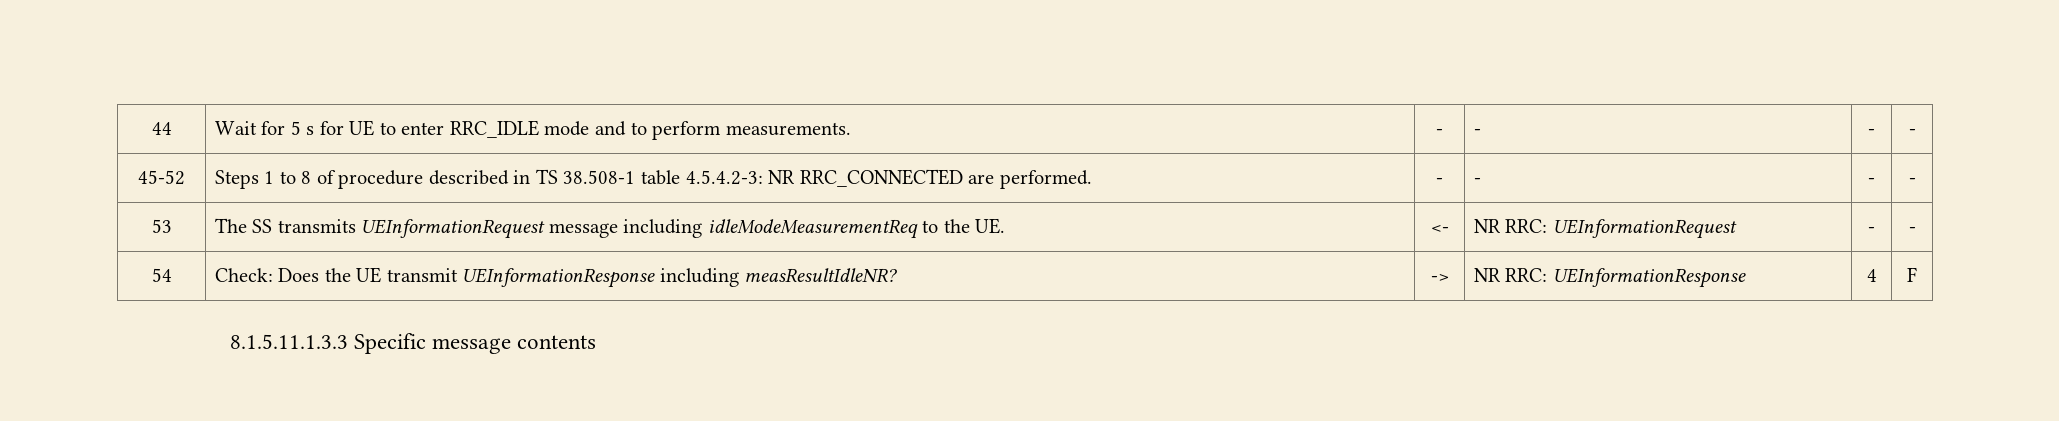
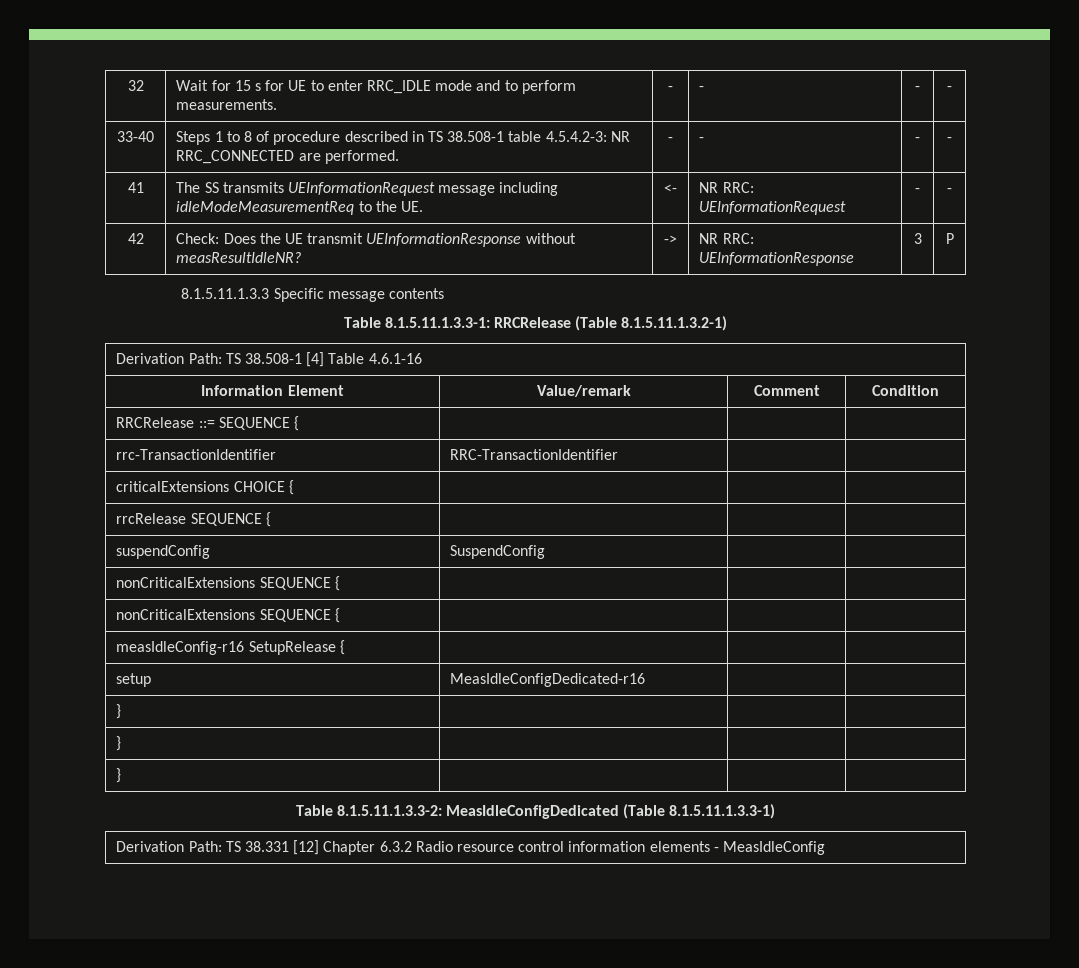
- 44 | Wait for 5 s for UE to enter RRC_IDLE mode and to perform measurements. | - | - | - | -
+ 32 | Wait for 15 s for UE to enter RRC_IDLE mode and to perform measurements. | - | - | - | -
- 45-52 | Steps 1 to 8 of procedure described in TS 38.508-1 table 4.5.4.2-3: NR RRC_CONNECTED are performed. | - | - | - | -
+ 33-40 | Steps 1 to 8 of procedure described in TS 38.508-1 table 4.5.4.2-3: NR RRC_CONNECTED are performed. | - | - | - | -
- 53 | The SS transmits UEInformationRequest message including idleModeMeasurementReq to the UE. | <- | NR RRC: UEInformationRequest | - | -
+ 41 | The SS transmits UEInformationRequest message including idleModeMeasurementReq to the UE. | <- | NR RRC: UEInformationRequest | - | -
- 54 | Check: Does the UE transmit UEInformationResponse including measResultIdleNR? | -> | NR RRC: UEInformationResponse | 4 | F
+ 42 | Check: Does the UE transmit UEInformationResponse without measResultIdleNR? | -> | NR RRC: UEInformationResponse | 3 | P
+ Table 8.1.5.11.1.3.3-1: RRCRelease (Table 8.1.5.11.1.3.2-1)
+ Derivation Path: TS 38.508-1 [4] Table 4.6.1-16
+ Information Element | Value/remark | Comment | Condition
+ RRCRelease ::= SEQUENCE { | | |
+ rrc-TransactionIdentifier | RRC-TransactionIdentifier | |
+ criticalExtensions CHOICE { | | |
+ rrcRelease SEQUENCE { | | |
+ suspendConfig | SuspendConfig | |
+ nonCriticalExtensions SEQUENCE { | | |
+ nonCriticalExtensions SEQUENCE { | | |
+ measIdleConfig-r16 SetupRelease { | | |
+ setup | MeasIdleConfigDedicated-r16 | |
+ } | | |
+ } | | |
+ } | | |
+ Table 8.1.5.11.1.3.3-2: MeasIdleConfigDedicated (Table 8.1.5.11.1.3.3-1)
+ Derivation Path: TS 38.331 [12] Chapter 6.3.2 Radio resource control information elements - MeasIdleConfig

